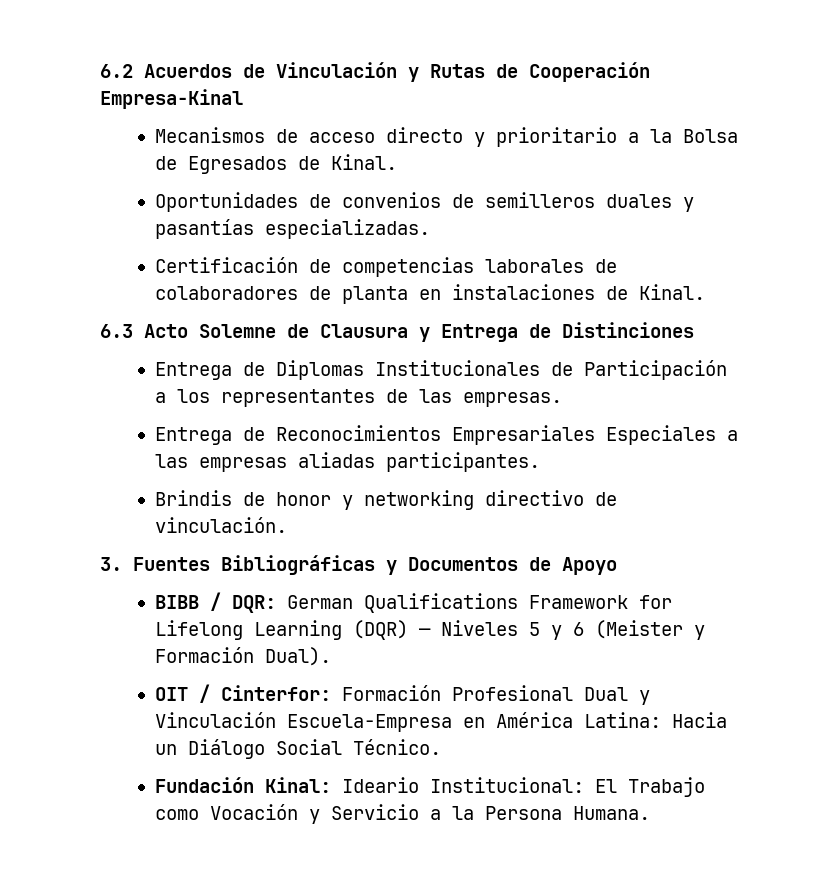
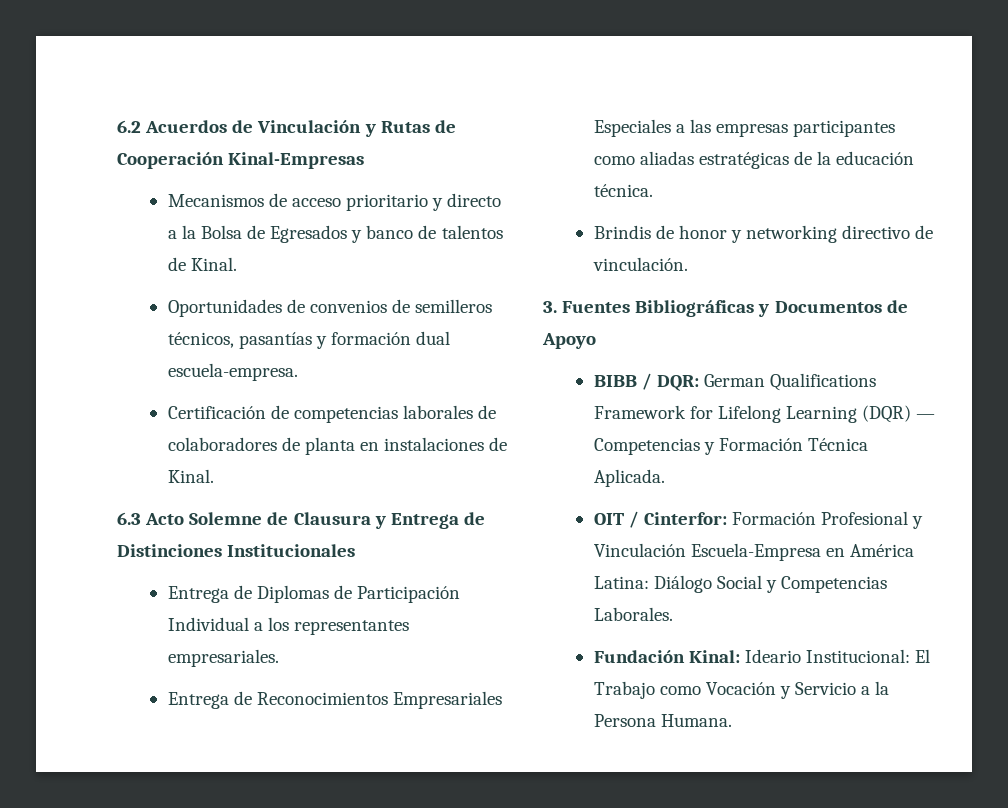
- 6.2 Acuerdos de Vinculación y Rutas de Cooperación Empresa-Kinal
+ 6.2 Acuerdos de Vinculación y Rutas de Cooperación Kinal-Empresas
- Mecanismos de acceso directo y prioritario a la Bolsa de Egresados de Kinal.
+ Mecanismos de acceso prioritario y directo a la Bolsa de Egresados y banco de talentos de Kinal.
- Oportunidades de convenios de semilleros duales y pasantías especializadas.
+ Oportunidades de convenios de semilleros técnicos, pasantías y formación dual escuela-empresa.
- 6.3 Acto Solemne de Clausura y Entrega de Distinciones
+ 6.3 Acto Solemne de Clausura y Entrega de Distinciones Institucionales
- Entrega de Diplomas Institucionales de Participación a los representantes de las empresas.
+ Entrega de Diplomas de Participación Individual a los representantes empresariales.
- Entrega de Reconocimientos Empresariales Especiales a las empresas aliadas participantes.
+ Entrega de Reconocimientos Empresariales Especiales a las empresas participantes como aliadas estratégicas de la educación técnica.
- BIBB / DQR: German Qualifications Framework for Lifelong Learning (DQR) — Niveles 5 y 6 (Meister y Formación Dual).
+ BIBB / DQR: German Qualifications Framework for Lifelong Learning (DQR) — Competencias y Formación Técnica Aplicada.
- OIT / Cinterfor: Formación Profesional Dual y Vinculación Escuela-Empresa en América Latina: Hacia un Diálogo Social Técnico.
+ OIT / Cinterfor: Formación Profesional y Vinculación Escuela-Empresa en América Latina: Diálogo Social y Competencias Laborales.

